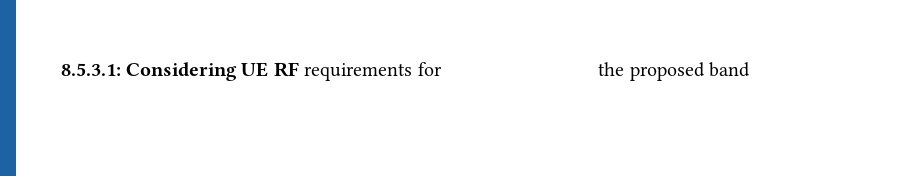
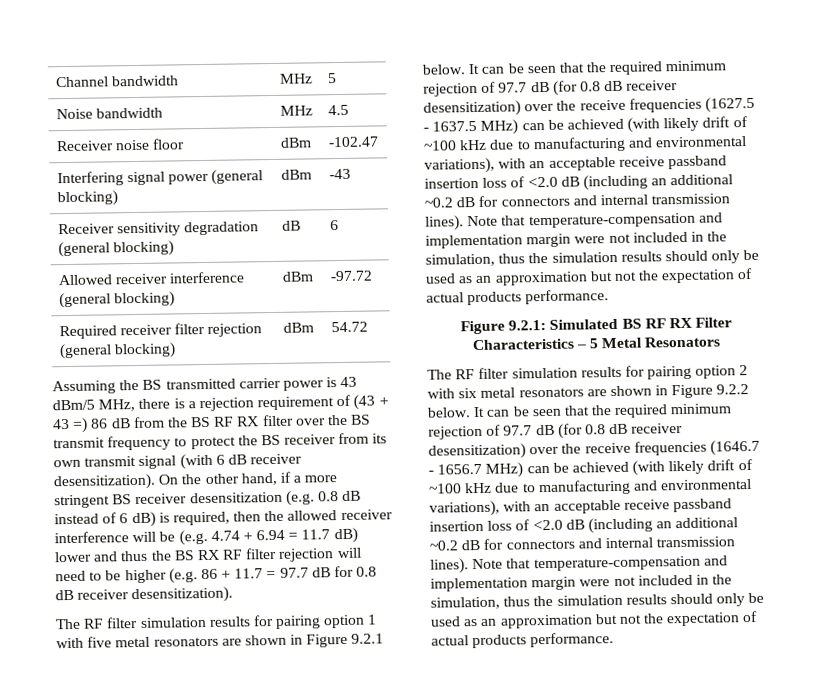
- 8.5.3.1: Considering UE RF requirements for the proposed band
+ Channel bandwidth | MHz | 5
+ Noise bandwidth | MHz | 4.5
+ Receiver noise floor | dBm | -102.47
+ Interfering signal power (general blocking) | dBm | -43
+ Receiver sensitivity degradation (general blocking) | dB | 6
+ Allowed receiver interference (general blocking) | dBm | -97.72
+ Required receiver filter rejection (general blocking) | dBm | 54.72
+ Assuming the BS transmitted carrier power is 43 dBm/5 MHz, there is a rejection requirement of (43 + 43 =) 86 dB from the BS RF RX filter over the BS transmit frequency to protect the BS receiver from its own transmit signal (with 6 dB receiver desensitization). On the other hand, if a more stringent BS receiver desensitization (e.g. 0.8 dB instead of 6 dB) is required, then the allowed receiver interference will be (e.g. 4.74 + 6.94 = 11.7 dB) lower and thus the BS RX RF filter rejection will need to be higher (e.g. 86 + 11.7 = 97.7 dB for 0.8 dB receiver desensitization).
+ The RF filter simulation results for pairing option 1 with five metal resonators are shown in Figure 9.2.1 below. It can be seen that the required minimum rejection of 97.7 dB (for 0.8 dB receiver desensitization) over the receive frequencies (1627.5 - 1637.5 MHz) can be achieved (with likely drift of ~100 kHz due to manufacturing and environmental variations), with an acceptable receive passband insertion loss of <2.0 dB (including an additional ~0.2 dB for connectors and internal transmission lines). Note that temperature-compensation and implementation margin were not included in the simulation, thus the simulation results should only be used as an approximation but not the expectation of actual products performance.
+ Figure 9.2.1: Simulated BS RF RX Filter Characteristics – 5 Metal Resonators
+ The RF filter simulation results for pairing option 2 with six metal resonators are shown in Figure 9.2.2 below. It can be seen that the required minimum rejection of 97.7 dB (for 0.8 dB receiver desensitization) over the receive frequencies (1646.7 - 1656.7 MHz) can be achieved (with likely drift of ~100 kHz due to manufacturing and environmental variations), with an acceptable receive passband insertion loss of <2.0 dB (including an additional ~0.2 dB for connectors and internal transmission lines). Note that temperature-compensation and implementation margin were not included in the simulation, thus the simulation results should only be used as an approximation but not the expectation of actual products performance.

